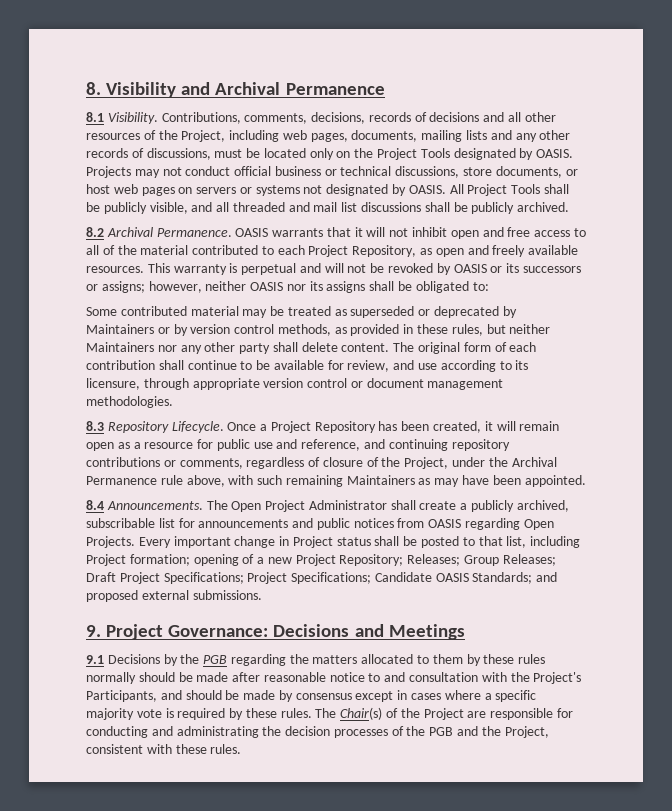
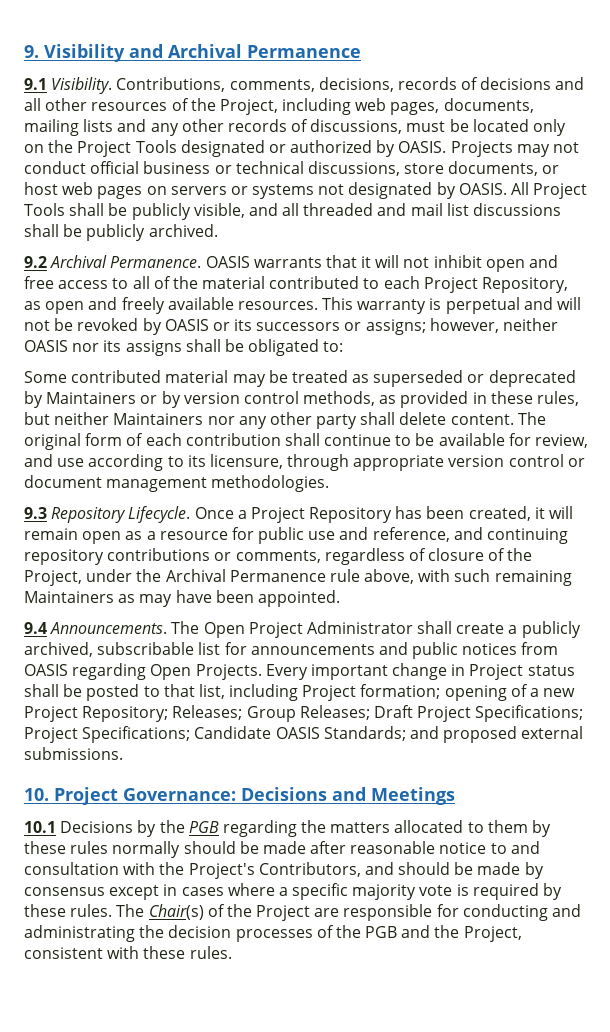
- 8. Visibility and Archival Permanence
+ 9. Visibility and Archival Permanence
- 8.1 Visibility.
+ 9.1 Visibility.
- Contributions, comments, decisions, records of decisions and all other resources of the Project, including web pages, documents, mailing lists and any other records of discussions, must be located only on the Project Tools designated by OASIS.
+ Contributions, comments, decisions, records of decisions and all other resources of the Project, including web pages, documents, mailing lists and any other records of discussions, must be located only on the Project Tools designated or authorized by OASIS.
- 8.2 Archival Permanence.
+ 9.2 Archival Permanence.
- 8.3 Repository Lifecycle.
+ 9.3 Repository Lifecycle.
- 8.4 Announcements.
+ 9.4 Announcements.
- 9. Project Governance: Decisions and Meetings
+ 10. Project Governance: Decisions and Meetings
- 9.1 Decisions by the PGB regarding the matters allocated to them by these rules normally should be made after reasonable notice to and consultation with the Project's Participants, and should be made by consensus except in cases where a specific majority vote is required by these rules.
+ 10.1 Decisions by the PGB regarding the matters allocated to them by these rules normally should be made after reasonable notice to and consultation with the Project's Contributors, and should be made by consensus except in cases where a specific majority vote is required by these rules.

